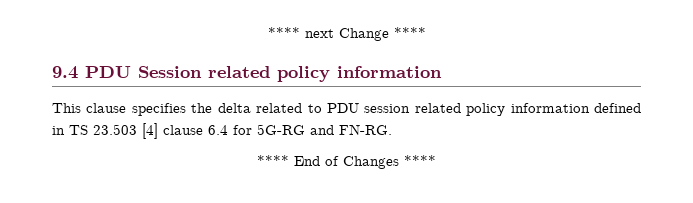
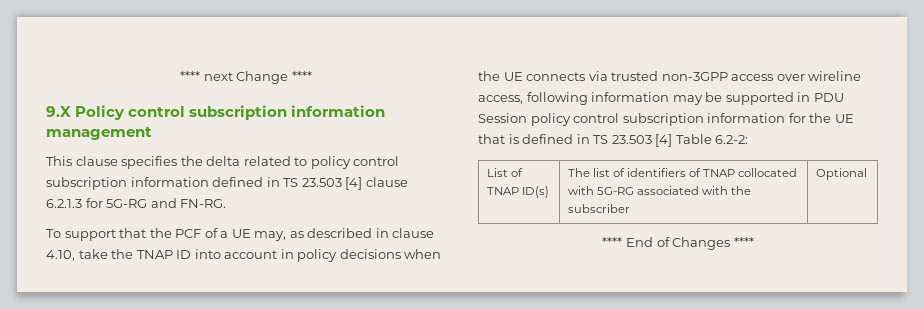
- 9.4 PDU Session related policy information
+ 9.X Policy control subscription information management
- This clause specifies the delta related to PDU session related policy information defined in TS 23.503 [4] clause 6.4 for 5G-RG and FN-RG.
+ This clause specifies the delta related to policy control subscription information defined in TS 23.503 [4] clause 6.2.1.3 for 5G-RG and FN-RG.
+ To support that the PCF of a UE may, as described in clause 4.10, take the TNAP ID into account in policy decisions when the UE connects via trusted non-3GPP access over wireline access, following information may be supported in PDU Session policy control subscription information for the UE that is defined in TS 23.503 [4] Table 6.2-2:
+ List of TNAP ID(s) | The list of identifiers of TNAP collocated with 5G-RG associated with the subscriber | Optional

